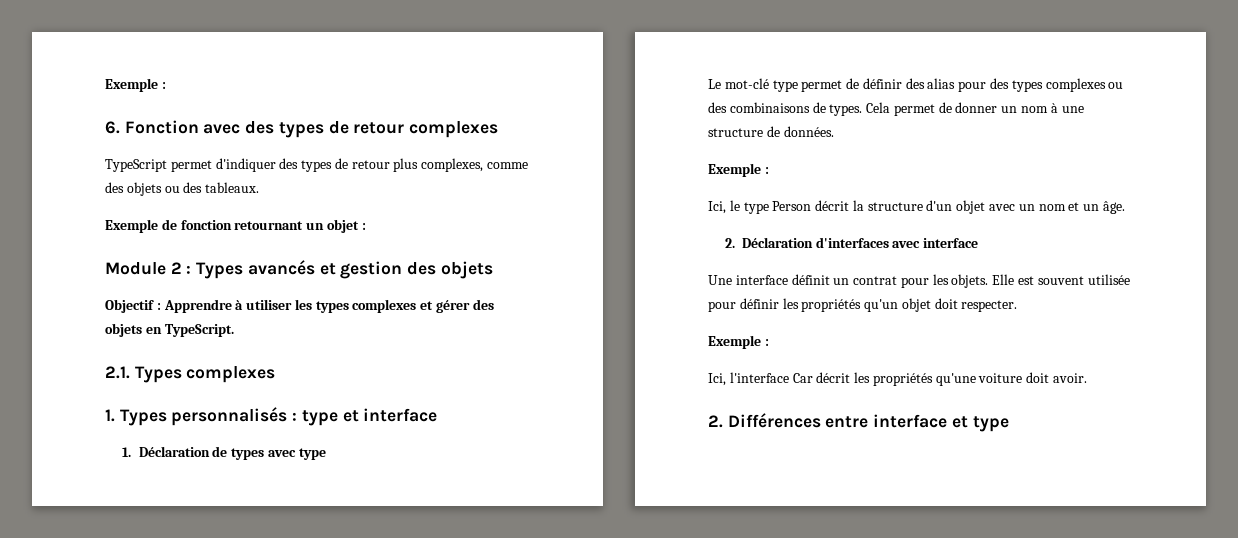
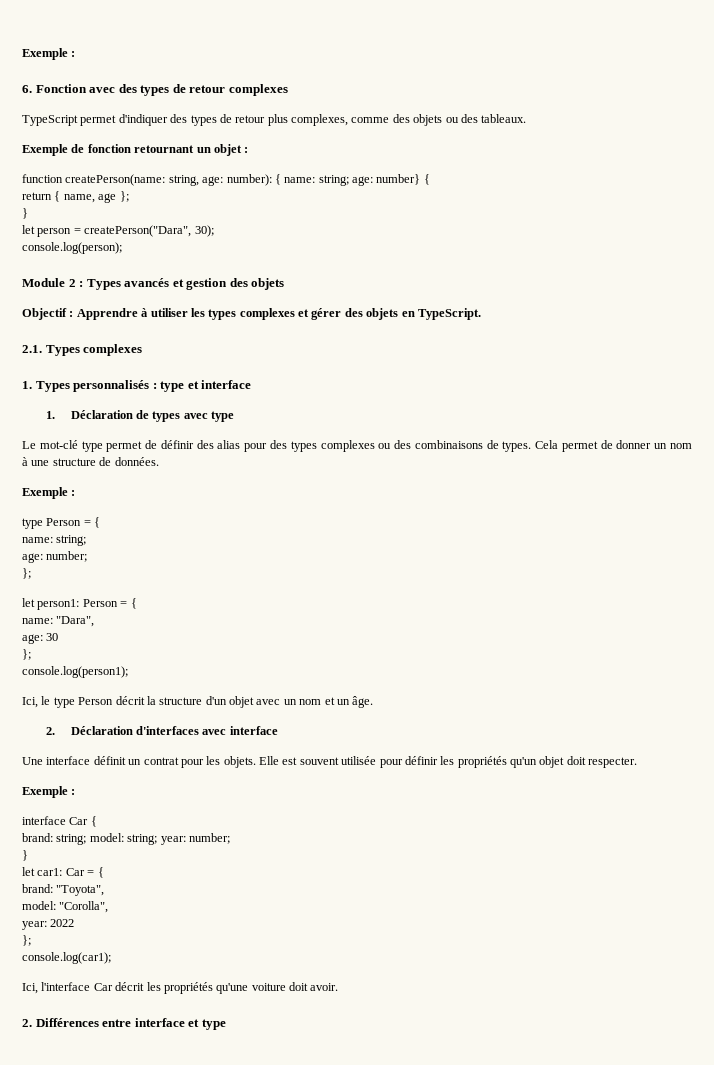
+ function createPerson(name: string, age: number): { name: string; age: number} {
+ return { name, age };
+ }
+ let person = createPerson("Dara", 30);
+ console.log(person);
+ type Person = {
+ name: string;
+ age: number;
+ };
+ let person1: Person = {
+ name: "Dara",
+ age: 30
+ };
+ console.log(person1);
+ interface Car {
+ brand: string; model: string; year: number;
+ }
+ let car1: Car = {
+ brand: "Toyota",
+ model: "Corolla",
+ year: 2022
+ };
+ console.log(car1);

